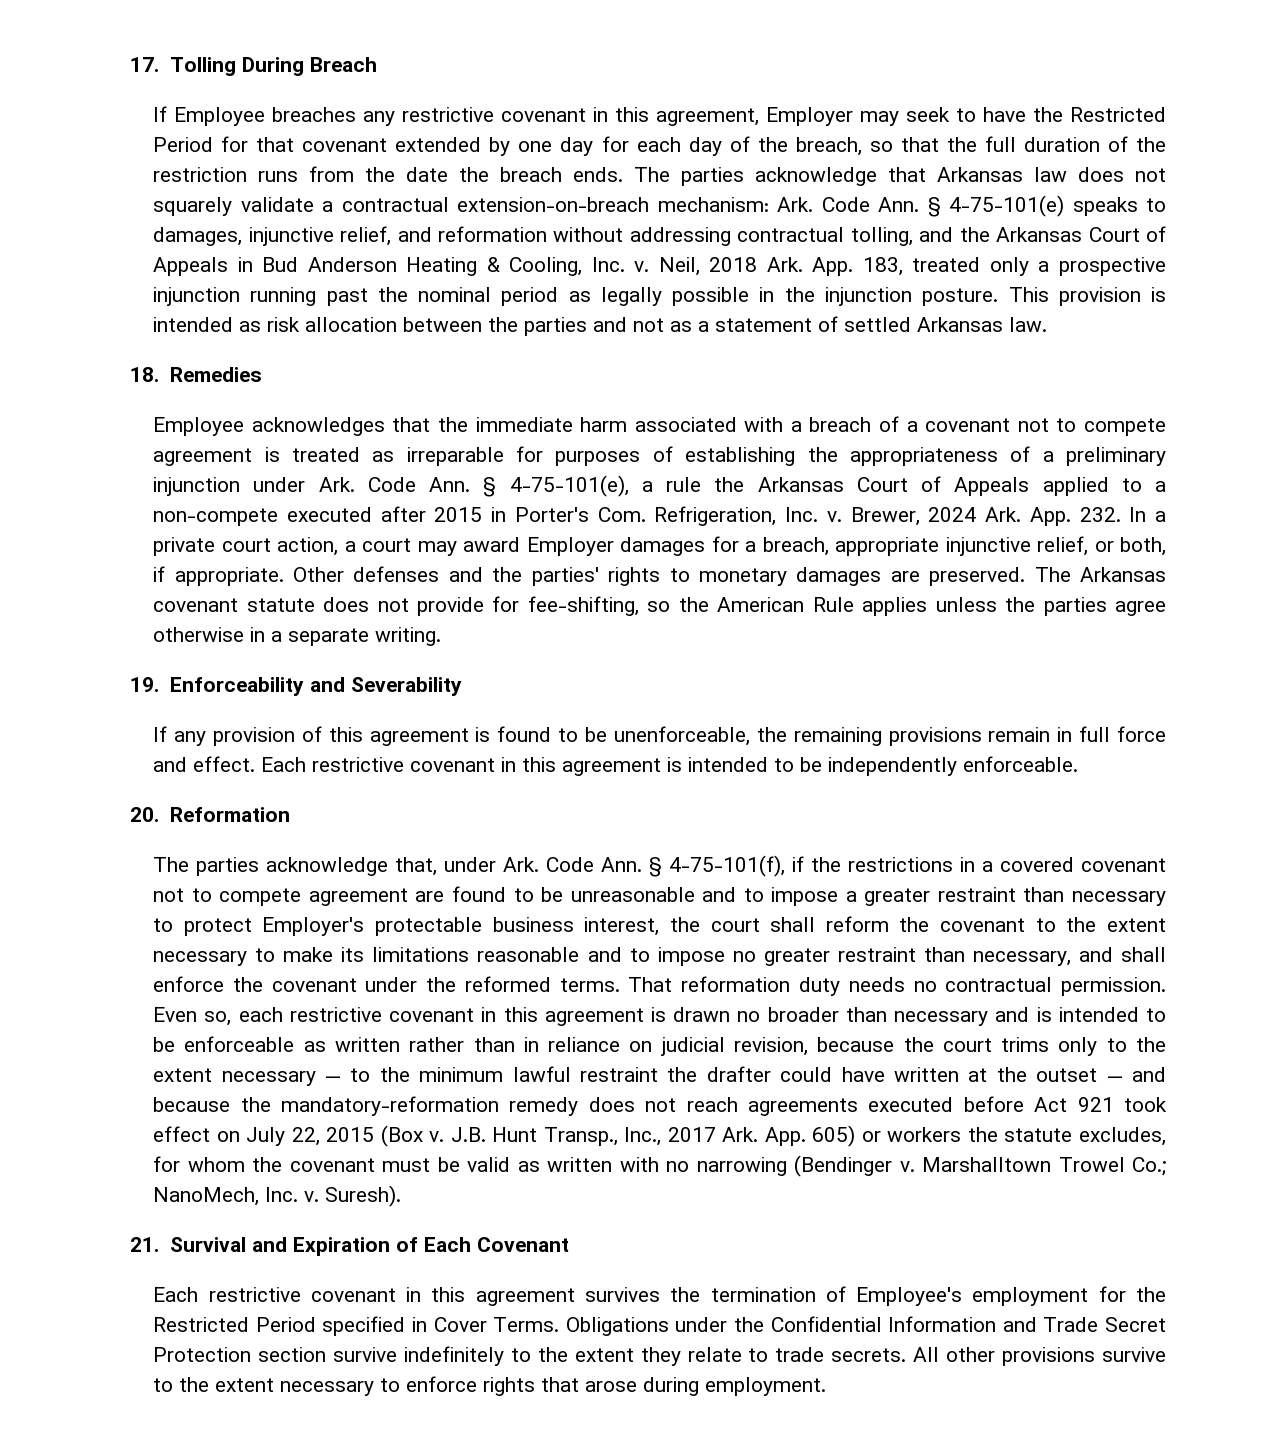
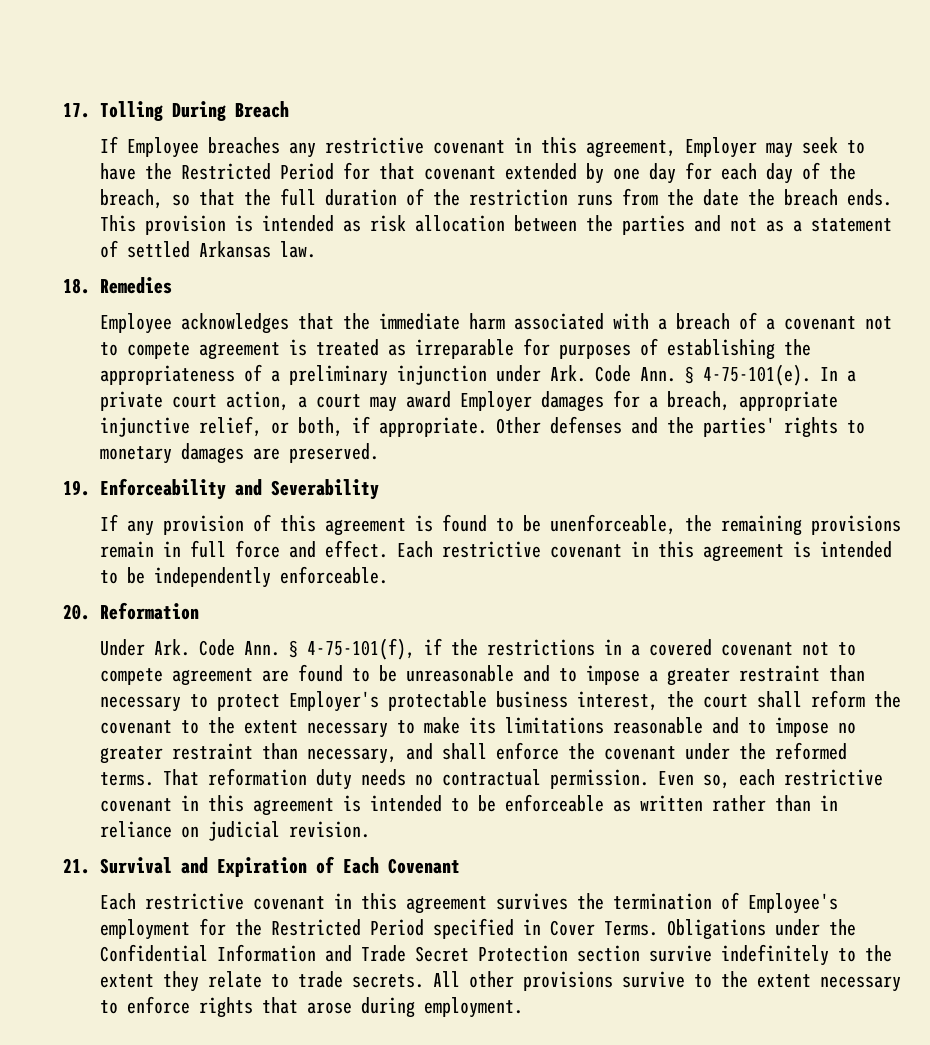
- The parties acknowledge that Arkansas law does not squarely validate a contractual extension-on-breach mechanism: Ark. Code Ann. § 4-75-101(e) speaks to damages, injunctive relief, and reformation without addressing contractual tolling, and the Arkansas Court of Appeals in Bud Anderson Heating & Cooling, Inc. v. Neil, 2018 Ark. App. 183, treated only a prospective injunction running past the nominal period as legally possible in the injunction posture.
- Employee acknowledges that the immediate harm associated with a breach of a covenant not to compete agreement is treated as irreparable for purposes of establishing the appropriateness of a preliminary injunction under Ark. Code Ann. § 4-75-101(e), a rule the Arkansas Court of Appeals applied to a non-compete executed after 2015 in Porter's Com. Refrigeration, Inc. v. Brewer, 2024 Ark. App. 232. In a private court action, a court may award Employer damages for a breach, appropriate injunctive relief, or both, if appropriate.
+ Employee acknowledges that the immediate harm associated with a breach of a covenant not to compete agreement is treated as irreparable for purposes of establishing the appropriateness of a preliminary injunction under Ark. Code Ann. § 4-75-101(e). In a private court action, a court may award Employer damages for a breach, appropriate injunctive relief, or both, if appropriate.
- The Arkansas covenant statute does not provide for fee-shifting, so the American Rule applies unless the parties agree otherwise in a separate writing.
- The parties acknowledge that, under Ark. Code Ann. § 4-75-101(f), if the restrictions in a covered covenant not to compete agreement are found to be unreasonable and to impose a greater restraint than necessary to protect Employer's protectable business interest, the court shall reform the covenant to the extent necessary to make its limitations reasonable and to impose no greater restraint than necessary, and shall enforce the covenant under the reformed terms.
+ Under Ark. Code Ann. § 4-75-101(f), if the restrictions in a covered covenant not to compete agreement are found to be unreasonable and to impose a greater restraint than necessary to protect Employer's protectable business interest, the court shall reform the covenant to the extent necessary to make its limitations reasonable and to impose no greater restraint than necessary, and shall enforce the covenant under the reformed terms.
- Even so, each restrictive covenant in this agreement is drawn no broader than necessary and is intended to be enforceable as written rather than in reliance on judicial revision, because the court trims only to the extent necessary — to the minimum lawful restraint the drafter could have written at the outset — and because the mandatory-reformation remedy does not reach agreements executed before Act 921 took effect on July 22, 2015 (Box v. J.B. Hunt Transp., Inc., 2017 Ark. App. 605) or workers the statute excludes, for whom the covenant must be valid as written with no narrowing (Bendinger v. Marshalltown Trowel Co.; NanoMech, Inc. v. Suresh).
+ Even so, each restrictive covenant in this agreement is intended to be enforceable as written rather than in reliance on judicial revision.

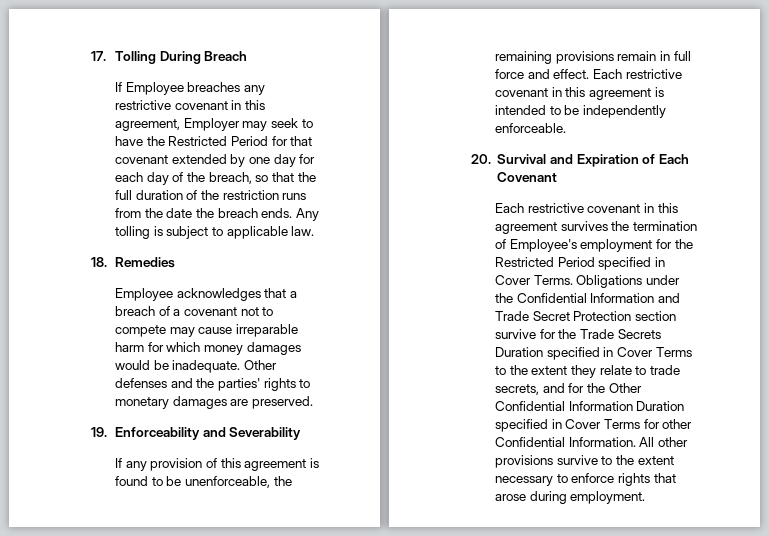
- This provision is intended as risk allocation between the parties and not as a statement of settled Arkansas law.
+ Any tolling is subject to applicable law.
- Employee acknowledges that the immediate harm associated with a breach of a covenant not to compete agreement is treated as irreparable for purposes of establishing the appropriateness of a preliminary injunction under Ark. Code Ann. § 4-75-101(e). In a private court action, a court may award Employer damages for a breach, appropriate injunctive relief, or both, if appropriate.
+ Employee acknowledges that a breach of a covenant not to compete may cause irreparable harm for which money damages would be inadequate.
- 20. Reformation
- Under Ark. Code Ann. § 4-75-101(f), if the restrictions in a covered covenant not to compete agreement are found to be unreasonable and to impose a greater restraint than necessary to protect Employer's protectable business interest, the court shall reform the covenant to the extent necessary to make its limitations reasonable and to impose no greater restraint than necessary, and shall enforce the covenant under the reformed terms. That reformation duty needs no contractual permission. Even so, each restrictive covenant in this agreement is intended to be enforceable as written rather than in reliance on judicial revision.
- 21. Survival and Expiration of Each Covenant
+ 20. Survival and Expiration of Each Covenant
- Obligations under the Confidential Information and Trade Secret Protection section survive indefinitely to the extent they relate to trade secrets.
+ Obligations under the Confidential Information and Trade Secret Protection section survive for the Trade Secrets Duration specified in Cover Terms to the extent they relate to trade secrets, and for the Other Confidential Information Duration specified in Cover Terms for other Confidential Information.

